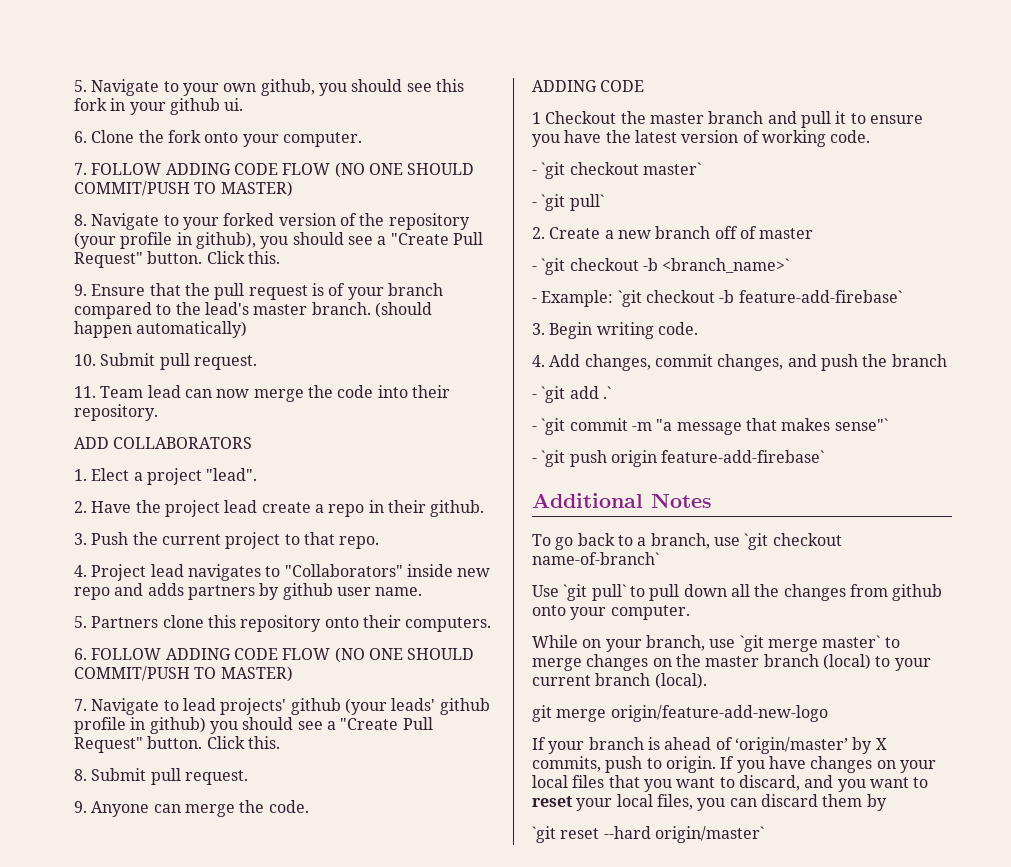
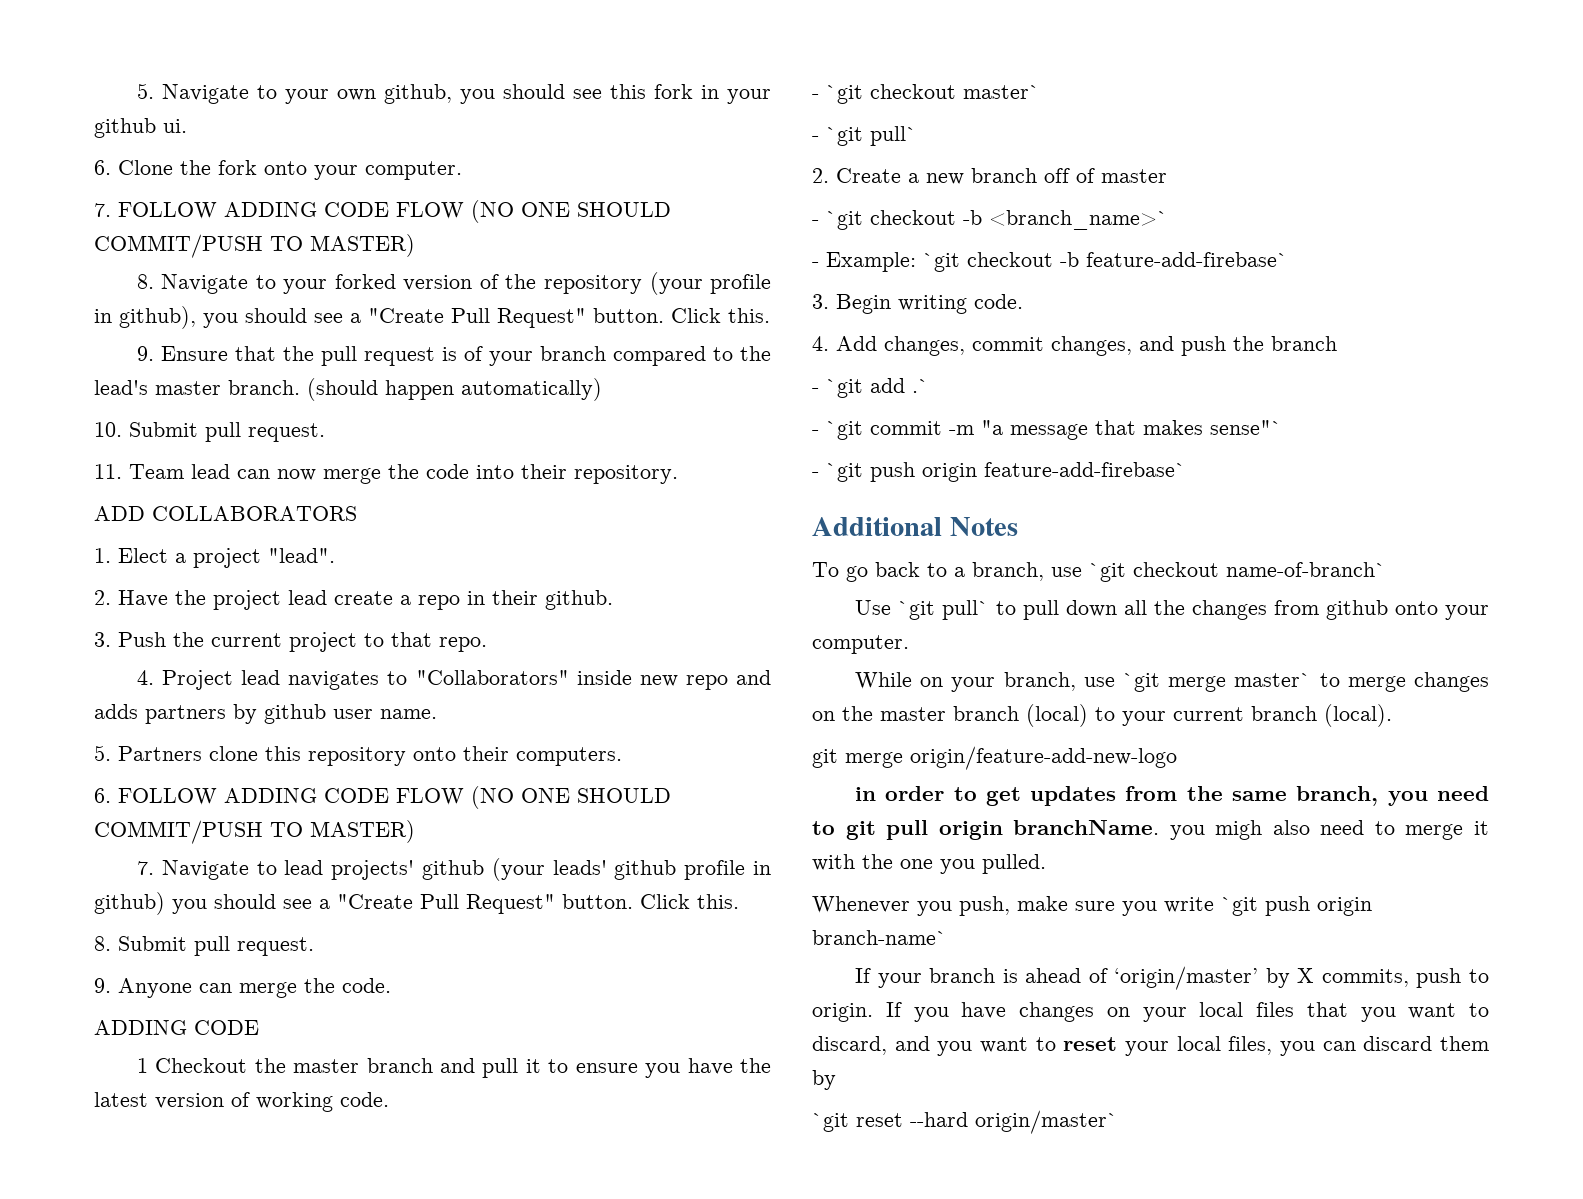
+ in order to get updates from the same branch, you need to git pull origin branchName. you migh also need to merge it with the one you pulled.
+ Whenever you push, make sure you write `git push origin branch-name`

